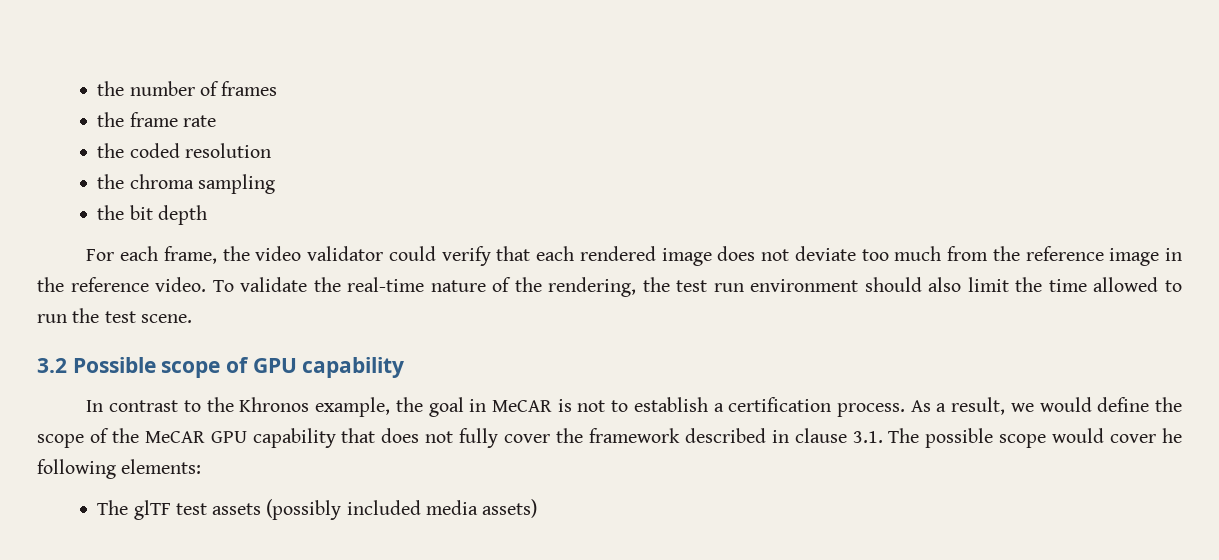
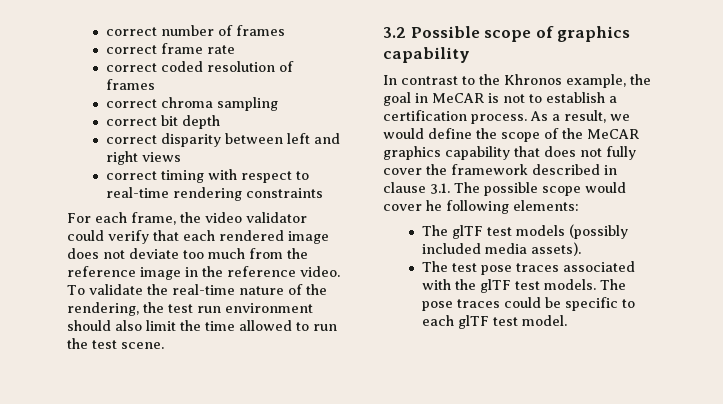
- the number of frames
+ correct number of frames
- the frame rate
+ correct frame rate
- the coded resolution
- the chroma sampling
+ correct coded resolution of frames
+ correct chroma sampling
- the bit depth
+ correct bit depth
+ correct disparity between left and right views
+ correct timing with respect to real-time rendering constraints
- 3.2 Possible scope of GPU capability
+ 3.2 Possible scope of graphics capability
- As a result, we would define the scope of the MeCAR GPU capability that does not fully cover the framework described in clause 3.1. The possible scope would cover he following elements:
+ As a result, we would define the scope of the MeCAR graphics capability that does not fully cover the framework described in clause 3.1. The possible scope would cover he following elements:
- The glTF test assets (possibly included media assets)
+ The glTF test models (possibly included media assets).
+ The test pose traces associated with the glTF test models. The pose traces could be specific to each glTF test model.

